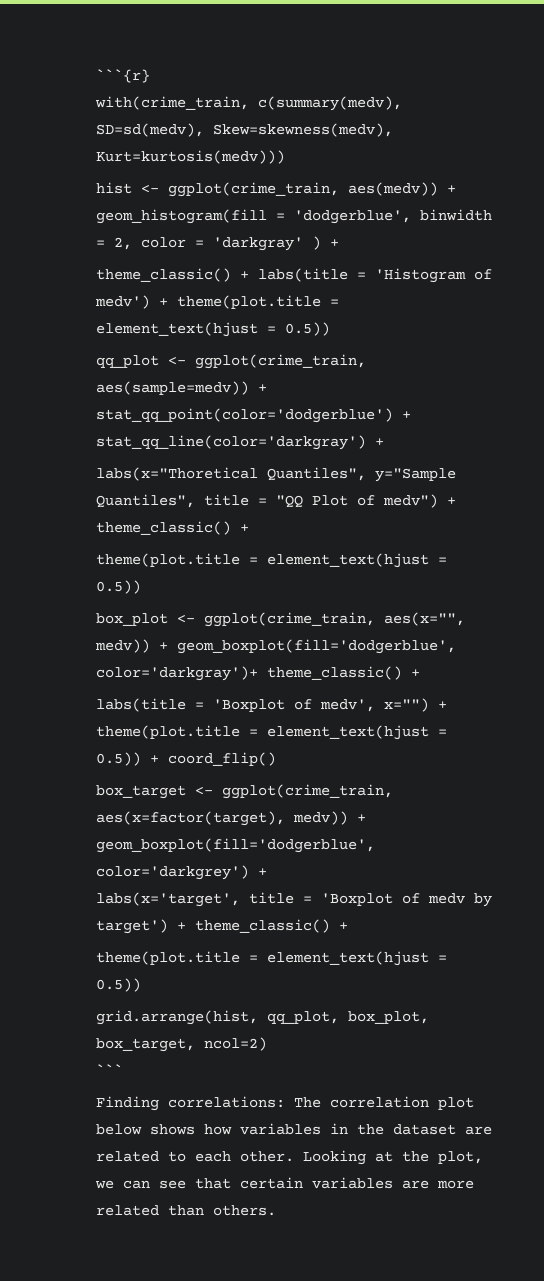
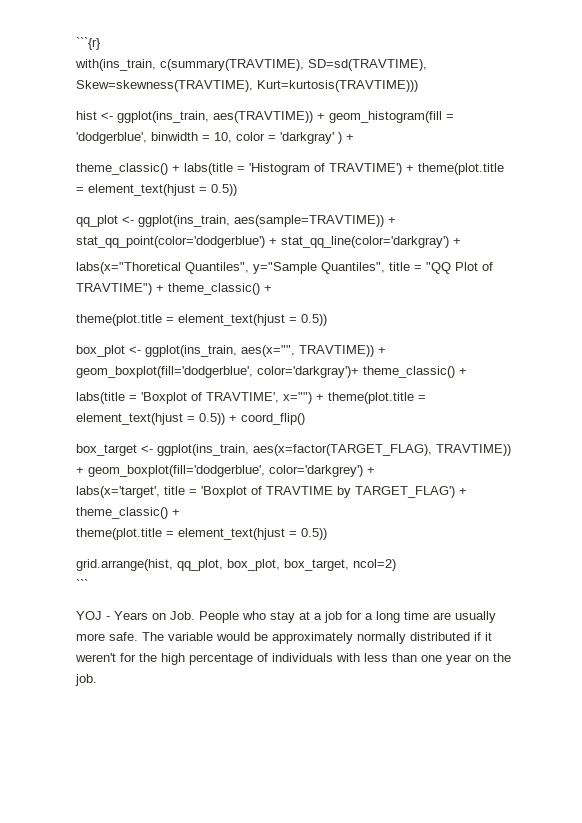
- with(crime_train, c(summary(medv), SD=sd(medv), Skew=skewness(medv), Kurt=kurtosis(medv)))
+ with(ins_train, c(summary(TRAVTIME), SD=sd(TRAVTIME), Skew=skewness(TRAVTIME), Kurt=kurtosis(TRAVTIME)))
- hist <- ggplot(crime_train, aes(medv)) + geom_histogram(fill = 'dodgerblue', binwidth = 2, color = 'darkgray' ) +
+ hist <- ggplot(ins_train, aes(TRAVTIME)) + geom_histogram(fill = 'dodgerblue', binwidth = 10, color = 'darkgray' ) +
- theme_classic() + labs(title = 'Histogram of medv') + theme(plot.title = element_text(hjust = 0.5))
+ theme_classic() + labs(title = 'Histogram of TRAVTIME') + theme(plot.title = element_text(hjust = 0.5))
- qq_plot <- ggplot(crime_train, aes(sample=medv)) + stat_qq_point(color='dodgerblue') + stat_qq_line(color='darkgray') +
+ qq_plot <- ggplot(ins_train, aes(sample=TRAVTIME)) + stat_qq_point(color='dodgerblue') + stat_qq_line(color='darkgray') +
- labs(x="Thoretical Quantiles", y="Sample Quantiles", title = "QQ Plot of medv") + theme_classic() +
+ labs(x="Thoretical Quantiles", y="Sample Quantiles", title = "QQ Plot of TRAVTIME") + theme_classic() +
- box_plot <- ggplot(crime_train, aes(x="", medv)) + geom_boxplot(fill='dodgerblue', color='darkgray')+ theme_classic() +
+ box_plot <- ggplot(ins_train, aes(x="", TRAVTIME)) + geom_boxplot(fill='dodgerblue', color='darkgray')+ theme_classic() +
- labs(title = 'Boxplot of medv', x="") + theme(plot.title = element_text(hjust = 0.5)) + coord_flip()
+ labs(title = 'Boxplot of TRAVTIME', x="") + theme(plot.title = element_text(hjust = 0.5)) + coord_flip()
- box_target <- ggplot(crime_train, aes(x=factor(target), medv)) + geom_boxplot(fill='dodgerblue', color='darkgrey') +
+ box_target <- ggplot(ins_train, aes(x=factor(TARGET_FLAG), TRAVTIME)) + geom_boxplot(fill='dodgerblue', color='darkgrey') +
- labs(x='target', title = 'Boxplot of medv by target') + theme_classic() +
+ labs(x='target', title = 'Boxplot of TRAVTIME by TARGET_FLAG') + theme_classic() +
- Finding correlations: The correlation plot below shows how variables in the dataset are related to each other. Looking at the plot, we can see that certain variables are more related than others.
+ YOJ - Years on Job. People who stay at a job for a long time are usually more safe. The variable would be approximately normally distributed if it weren't for the high percentage of individuals with less than one year on the job.

